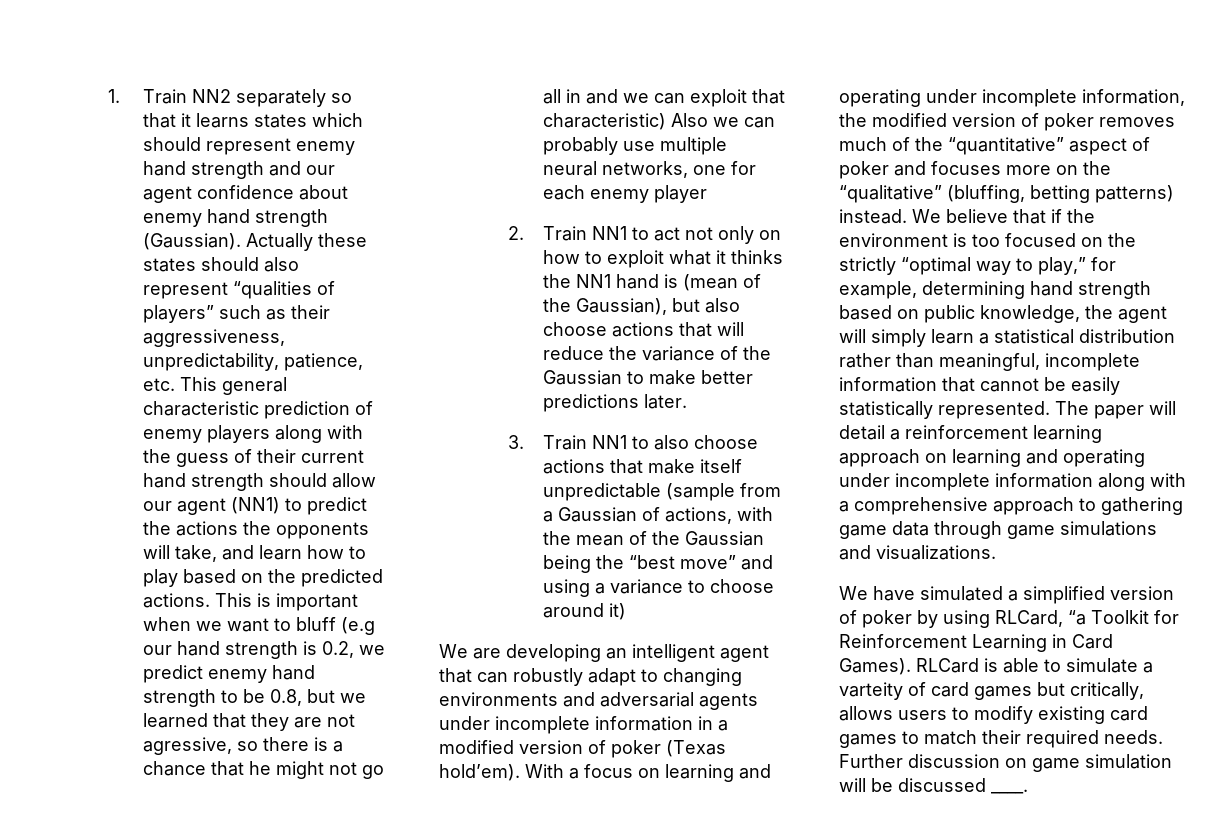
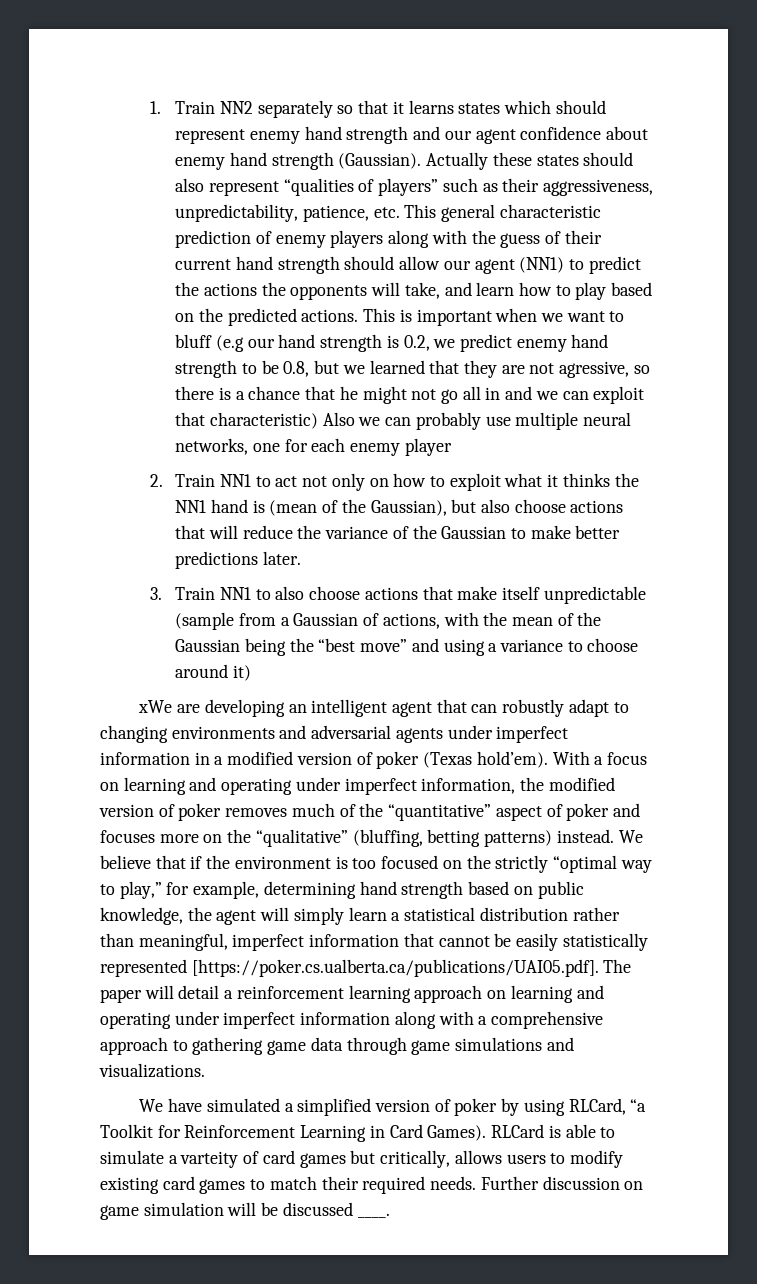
- We are developing an intelligent agent that can robustly adapt to changing environments and adversarial agents under incomplete information in a modified version of poker (Texas hold’em).
+ xWe are developing an intelligent agent that can robustly adapt to changing environments and adversarial agents under imperfect information in a modified version of poker (Texas hold’em).
- With a focus on learning and operating under incomplete information, the modified version of poker removes much of the “quantitative” aspect of poker and focuses more on the “qualitative” (bluffing, betting patterns) instead.
+ With a focus on learning and operating under imperfect information, the modified version of poker removes much of the “quantitative” aspect of poker and focuses more on the “qualitative” (bluffing, betting patterns) instead.
- We believe that if the environment is too focused on the strictly “optimal way to play,” for example, determining hand strength based on public knowledge, the agent will simply learn a statistical distribution rather than meaningful, incomplete information that cannot be easily statistically represented. The paper will detail a reinforcement learning approach on learning and operating under incomplete information along with a comprehensive approach to gathering game data through game simulations and visualizations.
+ We believe that if the environment is too focused on the strictly “optimal way to play,” for example, determining hand strength based on public knowledge, the agent will simply learn a statistical distribution rather than meaningful, imperfect information that cannot be easily statistically represented [https://poker.cs.ualberta.ca/publications/UAI05.pdf]. The paper will detail a reinforcement learning approach on learning and operating under imperfect information along with a comprehensive approach to gathering game data through game simulations and visualizations.

